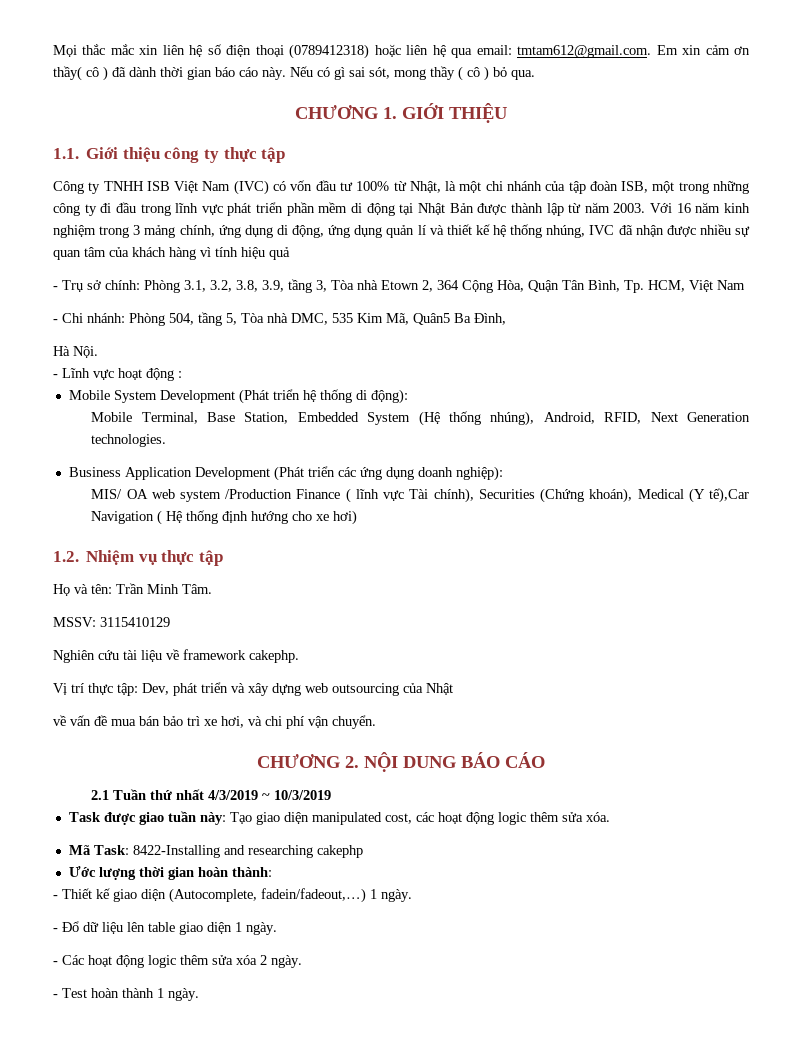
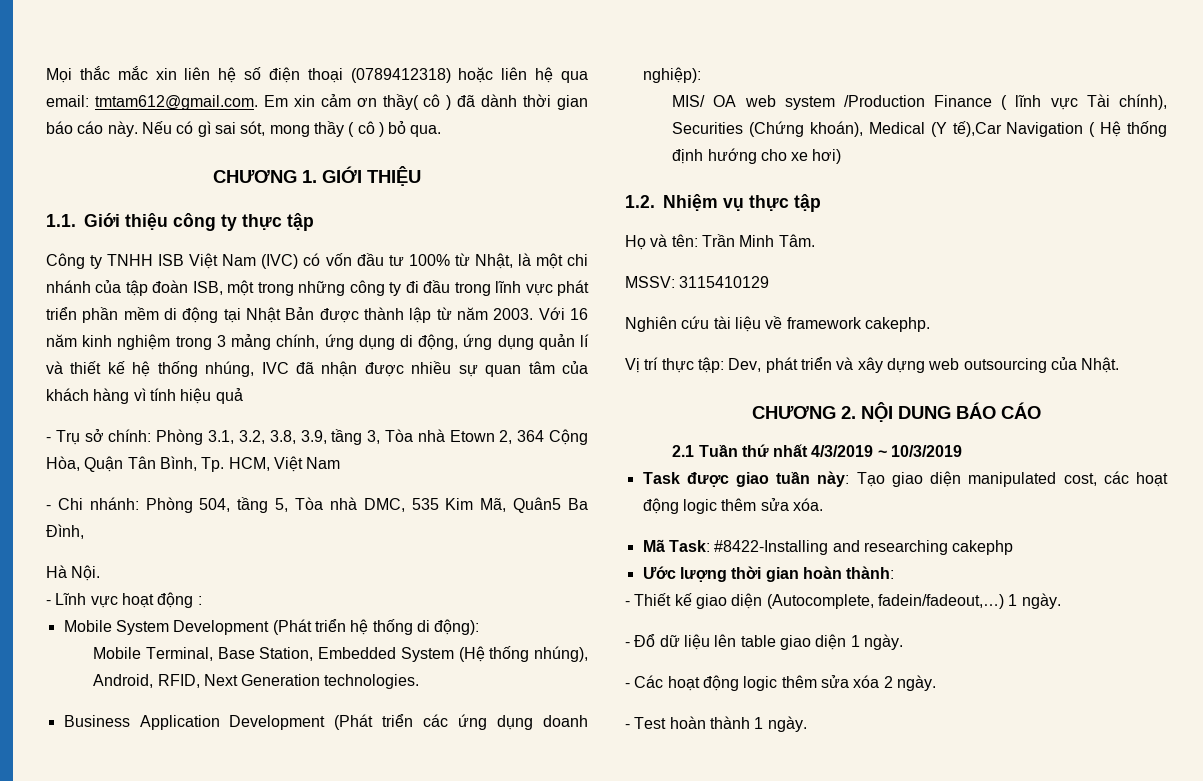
- Vị trí thực tập: Dev, phát triển và xây dựng web outsourcing của Nhật
- về vấn đề mua bán bảo trì xe hơi, và chi phí vận chuyển.
+ Vị trí thực tập: Dev, phát triển và xây dựng web outsourcing của Nhật.
- Mã Task: 8422-Installing and researching cakephp
+ Mã Task: #8422-Installing and researching cakephp

